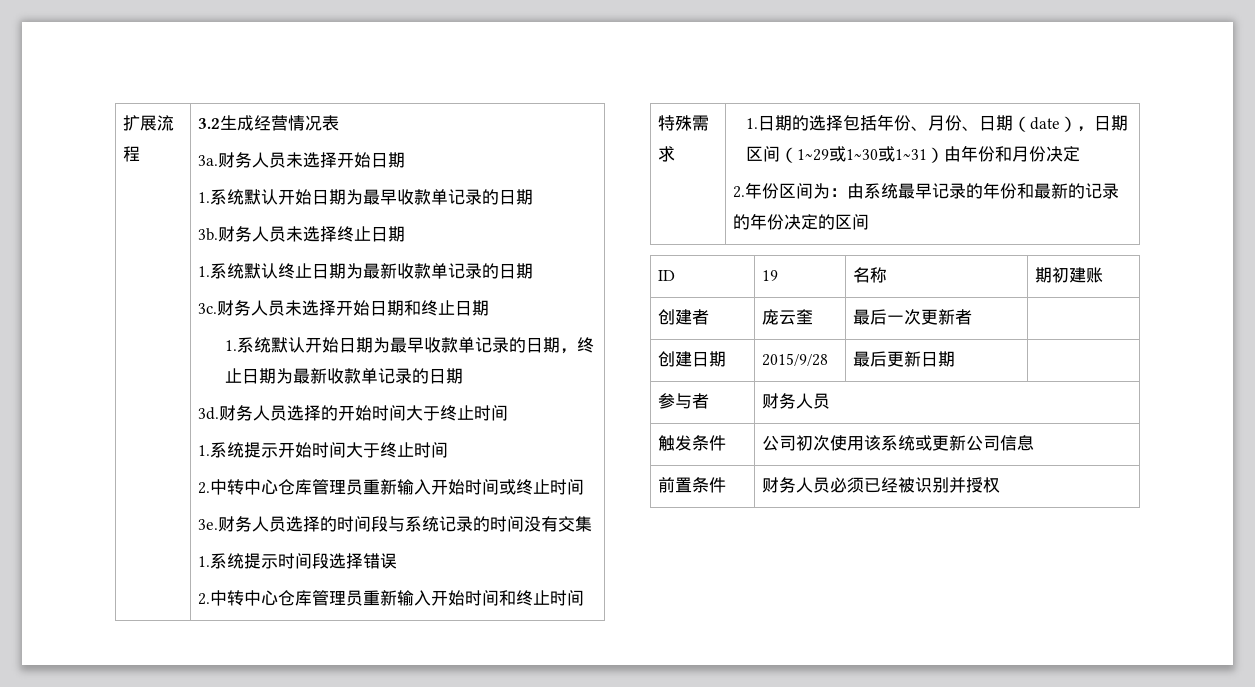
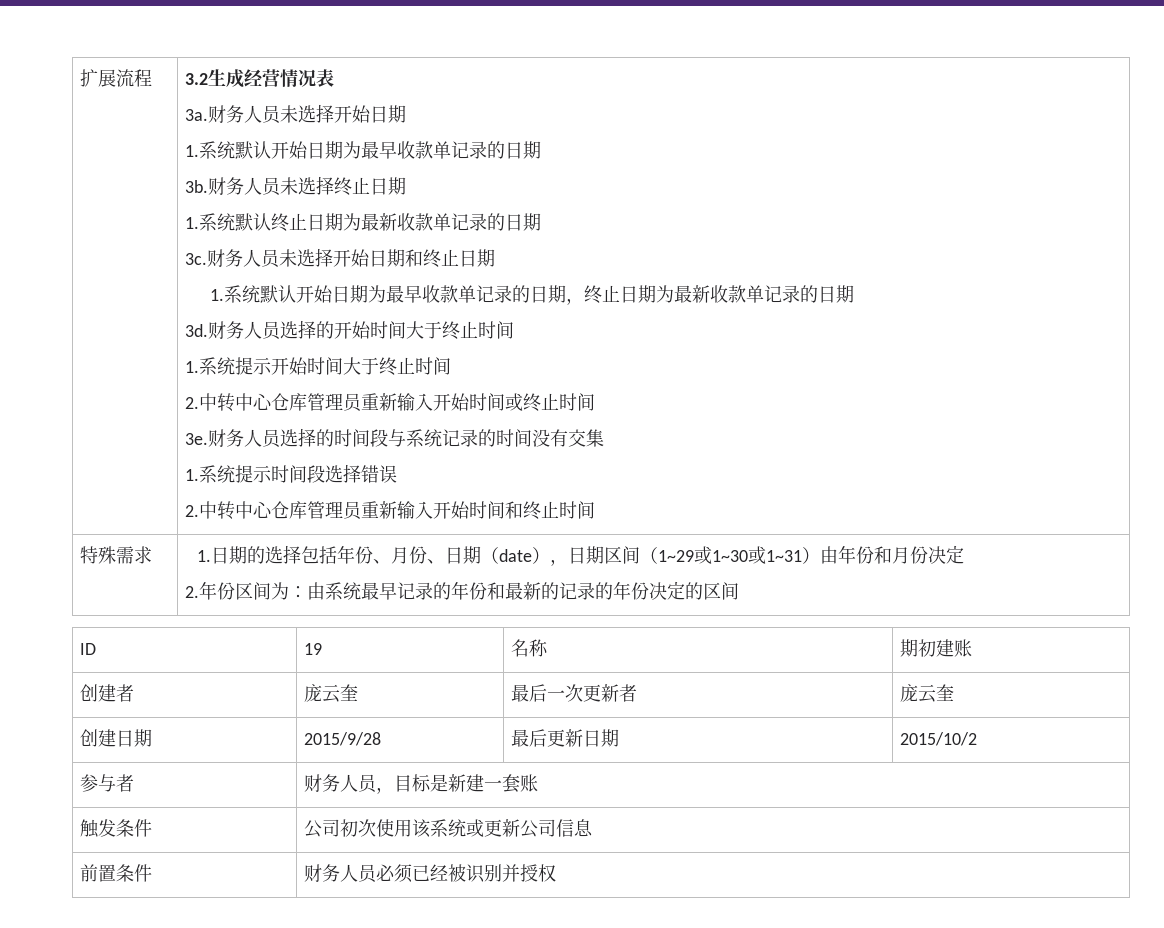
- 创建者 | 庞云奎 | 最后一次更新者 |
+ 创建者 | 庞云奎 | 最后一次更新者 | 庞云奎
- 创建日期 | 2015/9/28 | 最后更新日期 |
+ 创建日期 | 2015/9/28 | 最后更新日期 | 2015/10/2
- 参与者 | 财务人员
+ 参与者 | 财务人员，目标是新建一套账

